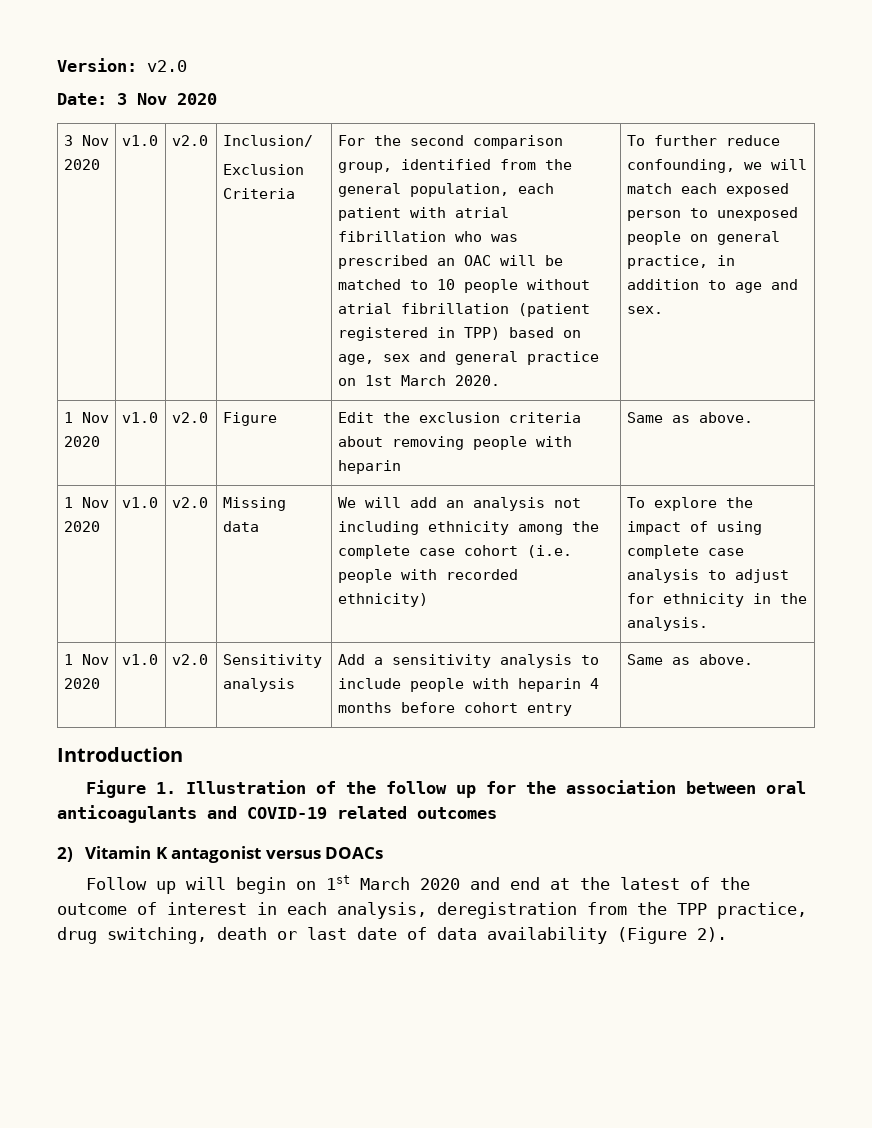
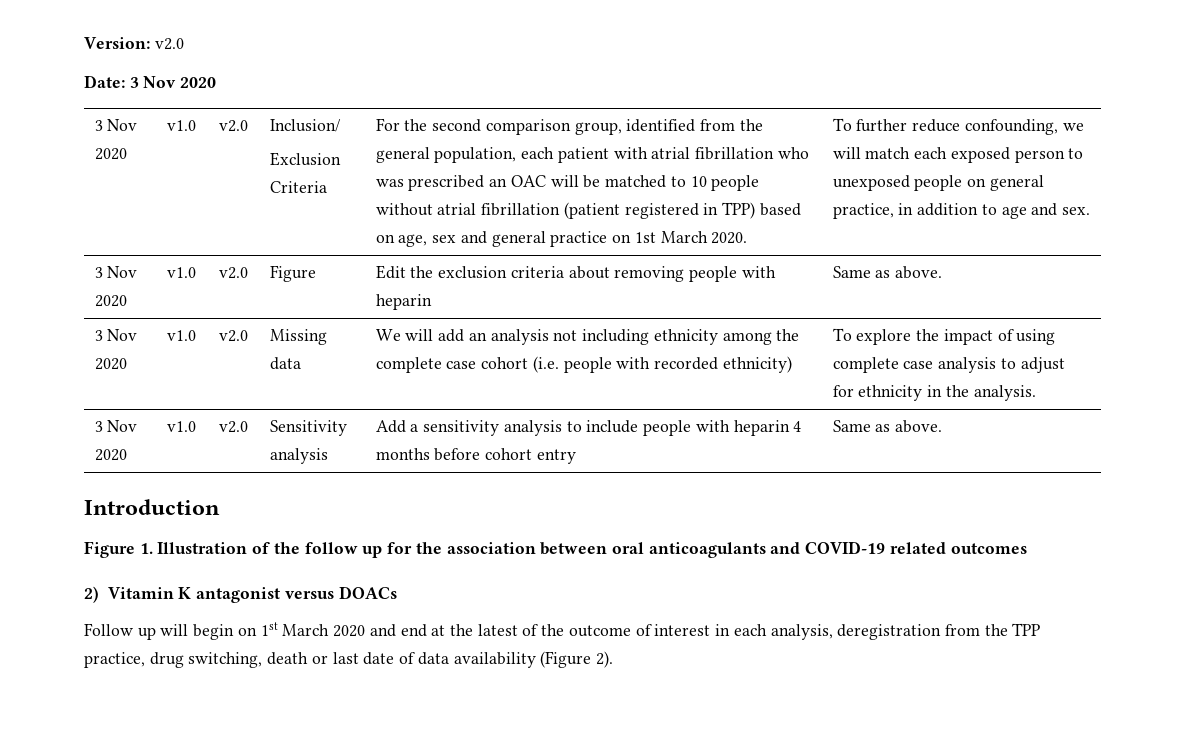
- 1 Nov 2020 | v1.0 | v2.0 | Figure | Edit the exclusion criteria about removing people with heparin | Same as above.
- 1 Nov 2020
+ 3 Nov 2020 | v1.0 | v2.0 | Figure | Edit the exclusion criteria about removing people with heparin | Same as above.
+ 3 Nov 2020
- 1 Nov 2020 | v1.0 | v2.0 | Sensitivity analysis | Add a sensitivity analysis to include people with heparin 4 months before cohort entry | Same as above.
+ 3 Nov 2020 | v1.0 | v2.0 | Sensitivity analysis | Add a sensitivity analysis to include people with heparin 4 months before cohort entry | Same as above.

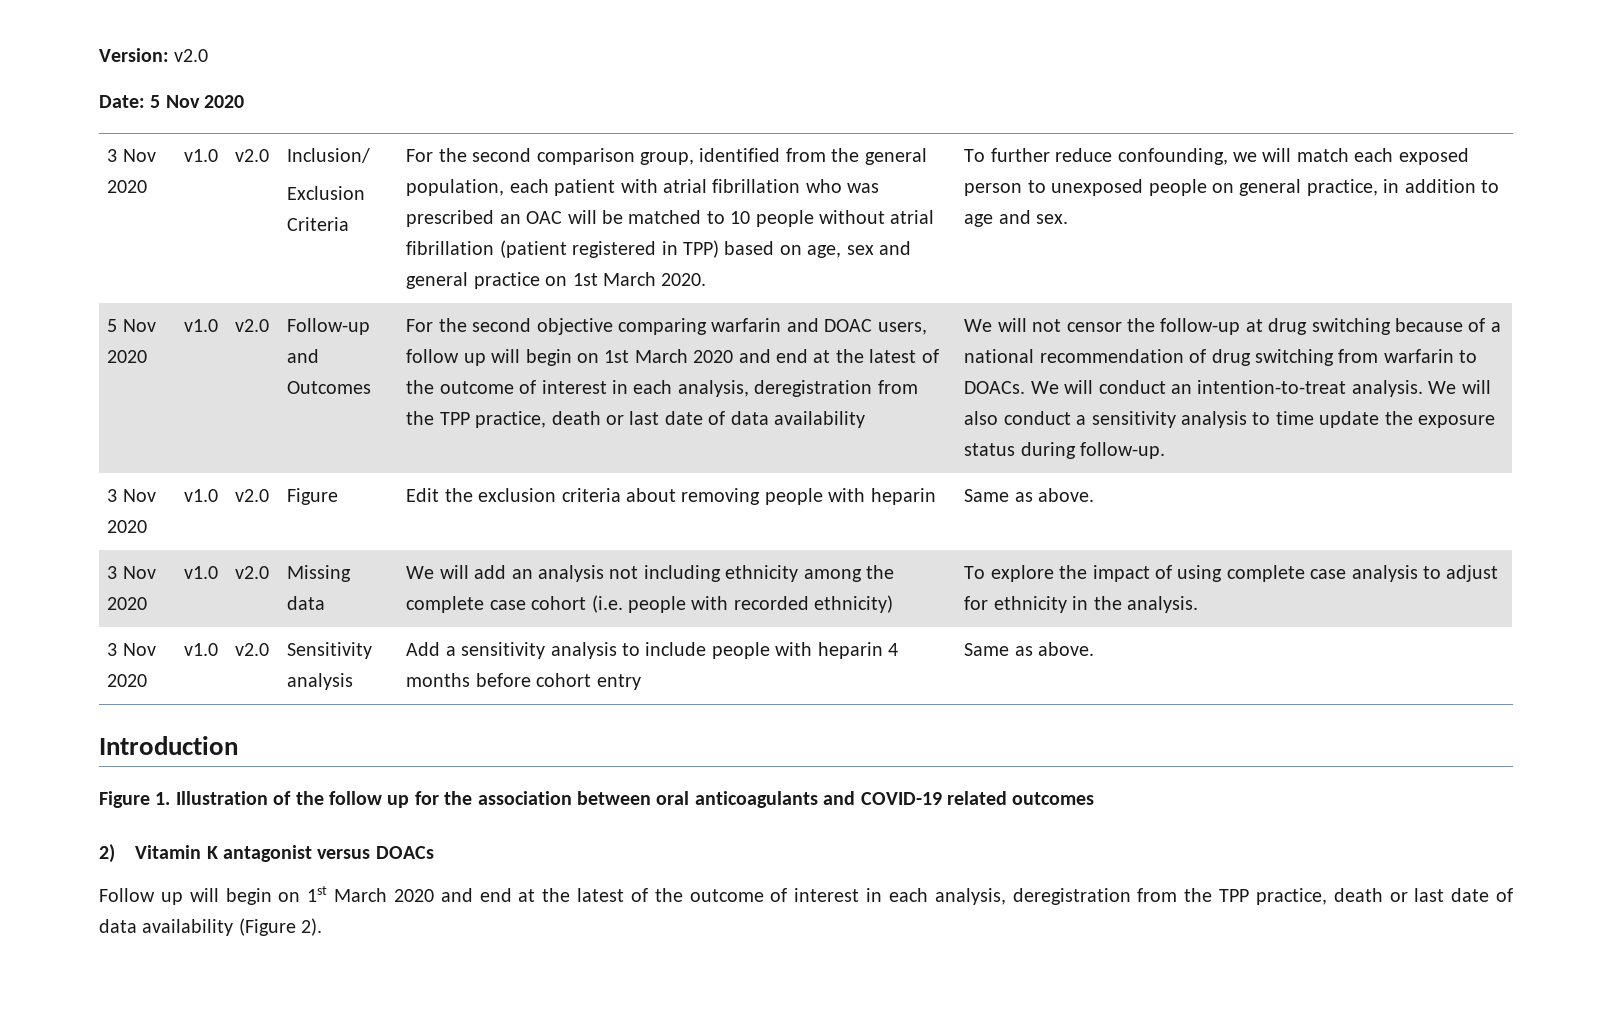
- Date: 3 Nov 2020
+ Date: 5 Nov 2020
+ 5 Nov 2020 | v1.0 | v2.0 | Follow-up and Outcomes | For the second objective comparing warfarin and DOAC users, follow up will begin on 1st March 2020 and end at the latest of the outcome of interest in each analysis, deregistration from the TPP practice, death or last date of data availability | We will not censor the follow-up at drug switching because of a national recommendation of drug switching from warfarin to DOACs. We will conduct an intention-to-treat analysis. We will also conduct a sensitivity analysis to time update the exposure status during follow-up.
- Follow up will begin on 1st March 2020 and end at the latest of the outcome of interest in each analysis, deregistration from the TPP practice, drug switching, death or last date of data availability (Figure 2).
+ Follow up will begin on 1st March 2020 and end at the latest of the outcome of interest in each analysis, deregistration from the TPP practice, death or last date of data availability (Figure 2).

